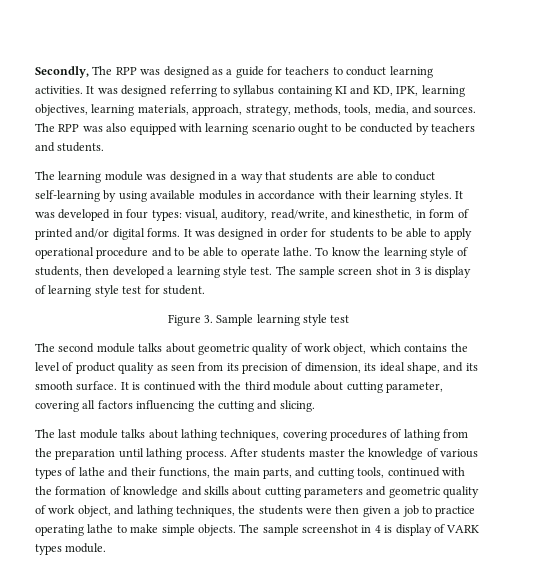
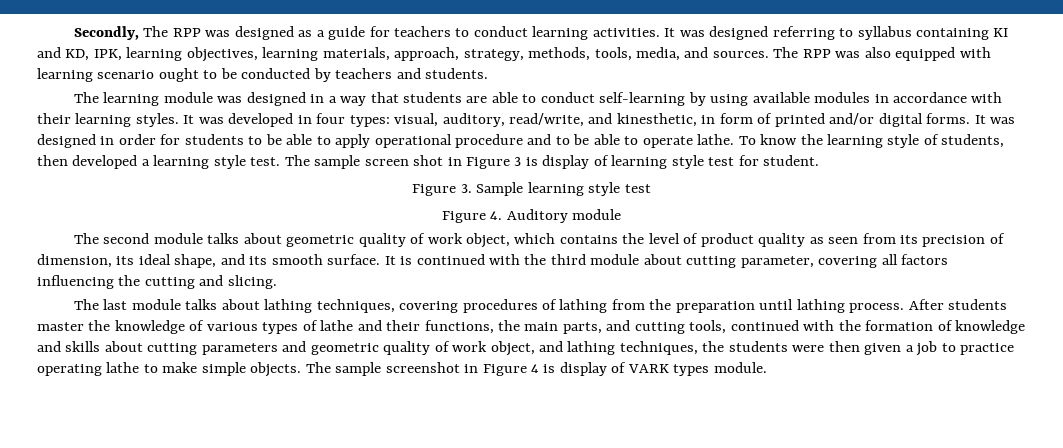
- The sample screen shot in 3 is display of learning style test for student.
+ The sample screen shot in Figure 3 is display of learning style test for student.
+ Figure 4. Auditory module
- The sample screenshot in 4 is display of VARK types module.
+ The sample screenshot in Figure 4 is display of VARK types module.

